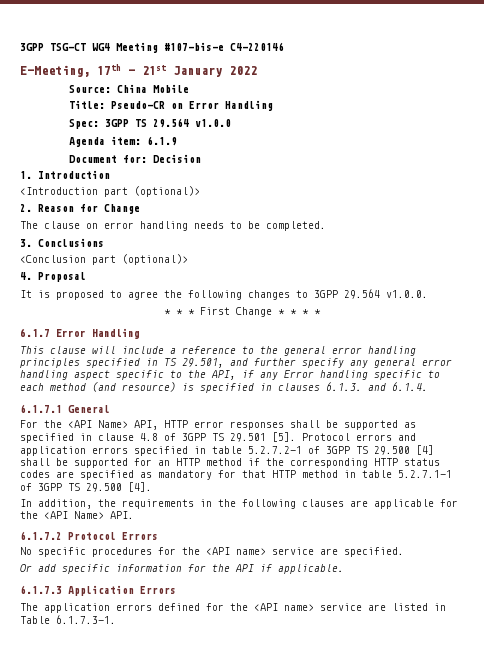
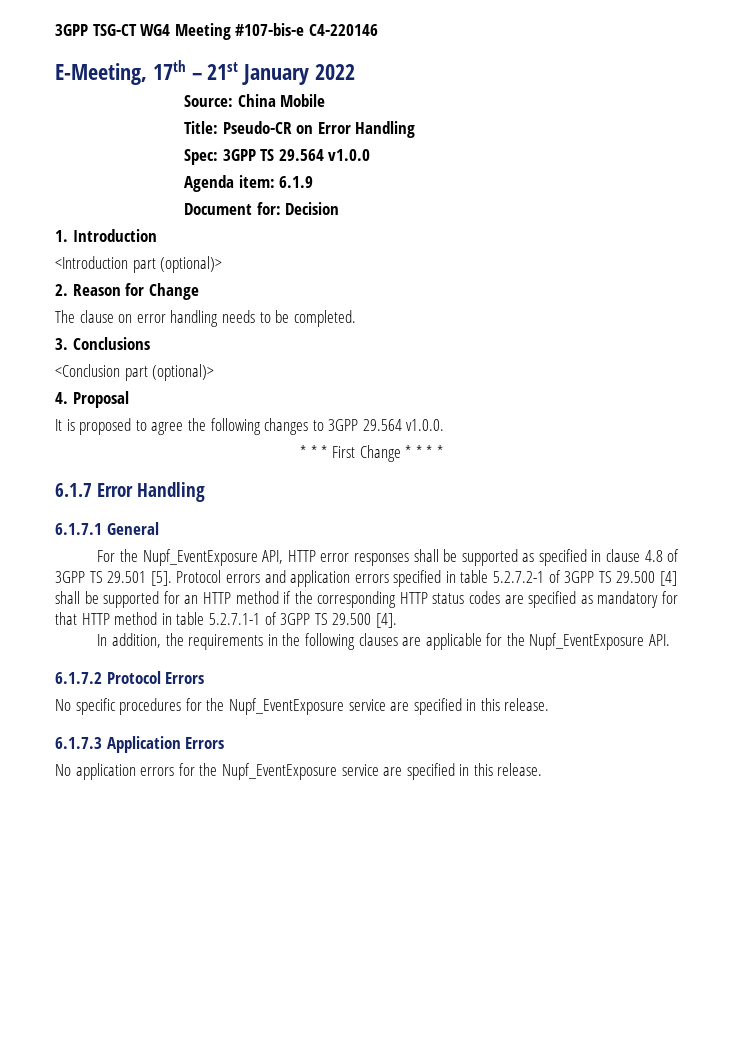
- This clause will include a reference to the general error handling principles specified in TS 29.501, and further specify any general error handling aspect specific to the API, if any Error handling specific to each method (and resource) is specified in clauses 6.1.3. and 6.1.4.
- For the <API Name> API, HTTP error responses shall be supported as specified in clause 4.8 of 3GPP TS 29.501 [5].
+ For the Nupf_EventExposure API, HTTP error responses shall be supported as specified in clause 4.8 of 3GPP TS 29.501 [5].
- In addition, the requirements in the following clauses are applicable for the <API Name> API.
+ In addition, the requirements in the following clauses are applicable for the Nupf_EventExposure API.
- No specific procedures for the <API name> service are specified.
- Or add specific information for the API if applicable.
+ No specific procedures for the Nupf_EventExposure service are specified in this release.
- The application errors defined for the <API name> service are listed in Table 6.1.7.3-1.
+ No application errors for the Nupf_EventExposure service are specified in this release.

